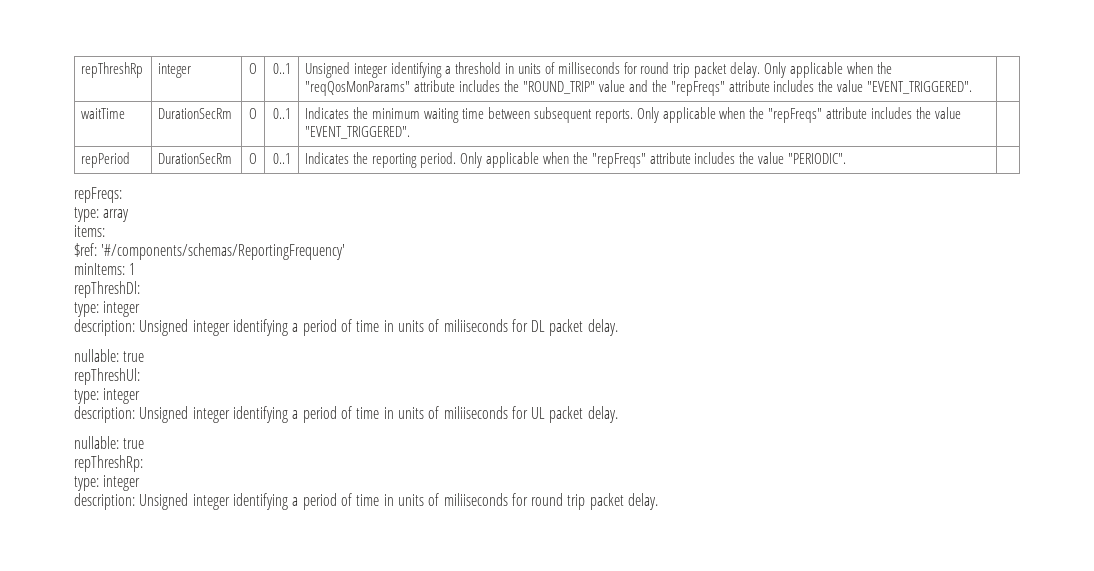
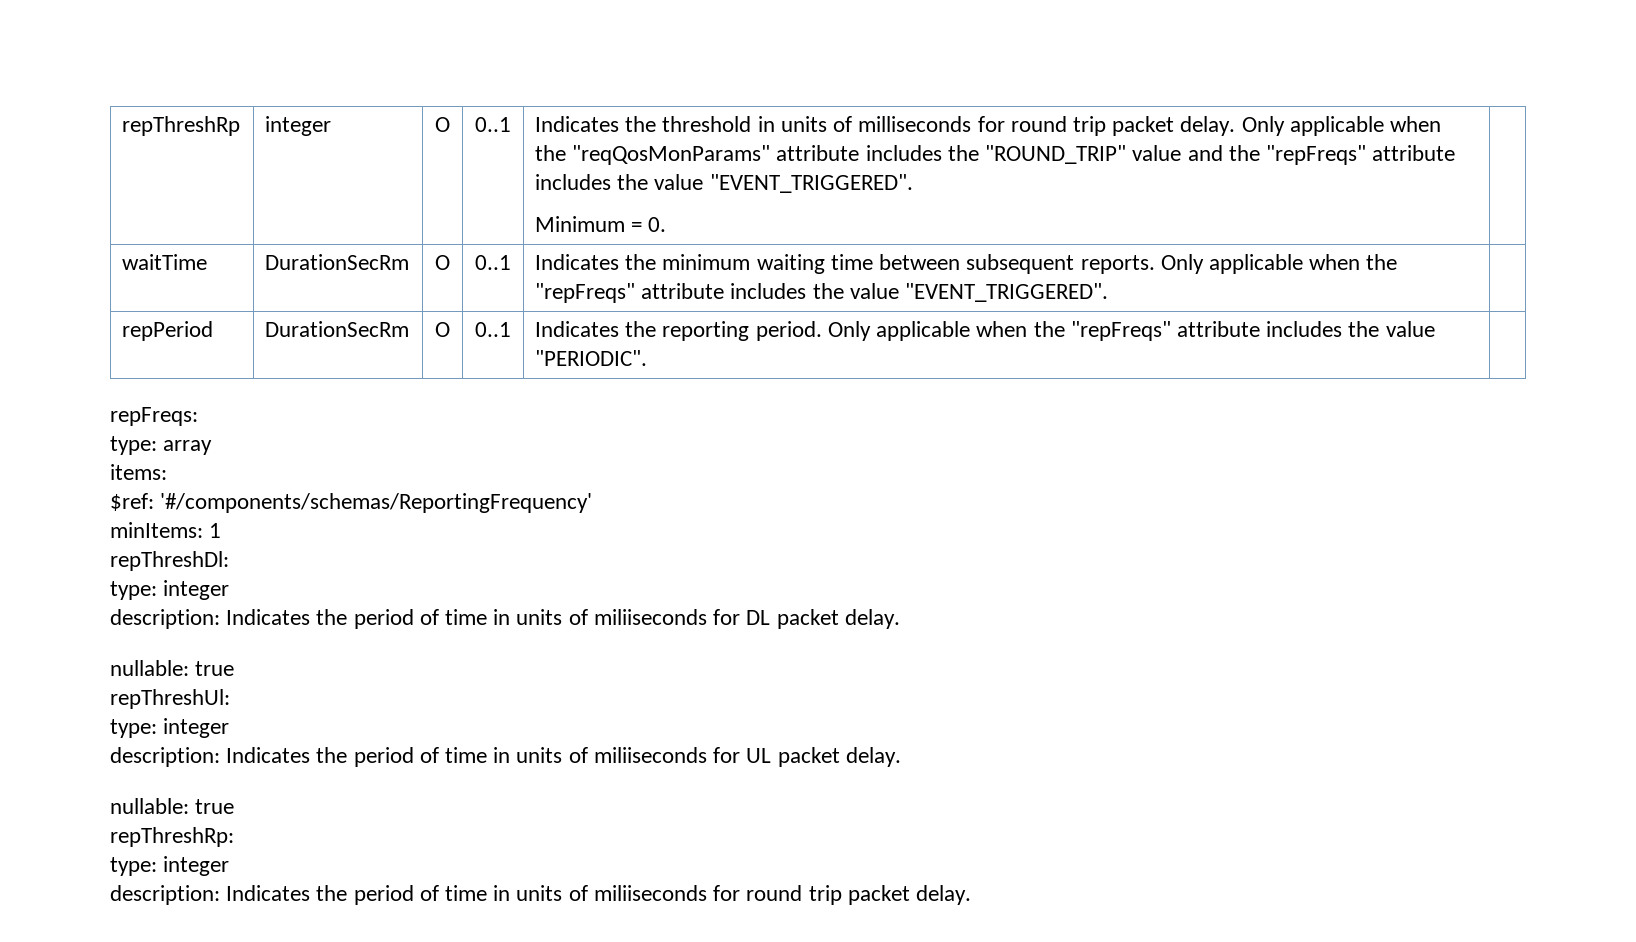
- repThreshRp | integer | O | 0..1 | Unsigned integer identifying a threshold in units of milliseconds for round trip packet delay. Only applicable when the "reqQosMonParams" attribute includes the "ROUND_TRIP" value and the "repFreqs" attribute includes the value "EVENT_TRIGGERED". |
+ repThreshRp | integer | O | 0..1 | Indicates the threshold in units of milliseconds for round trip packet delay. Only applicable when the "reqQosMonParams" attribute includes the "ROUND_TRIP" value and the "repFreqs" attribute includes the value "EVENT_TRIGGERED".
+ Minimum = 0. |
- description: Unsigned integer identifying a period of time in units of miliiseconds for DL packet delay.
+ description: Indicates the period of time in units of miliiseconds for DL packet delay.
- description: Unsigned integer identifying a period of time in units of miliiseconds for UL packet delay.
+ description: Indicates the period of time in units of miliiseconds for UL packet delay.
- description: Unsigned integer identifying a period of time in units of miliiseconds for round trip packet delay.
+ description: Indicates the period of time in units of miliiseconds for round trip packet delay.

